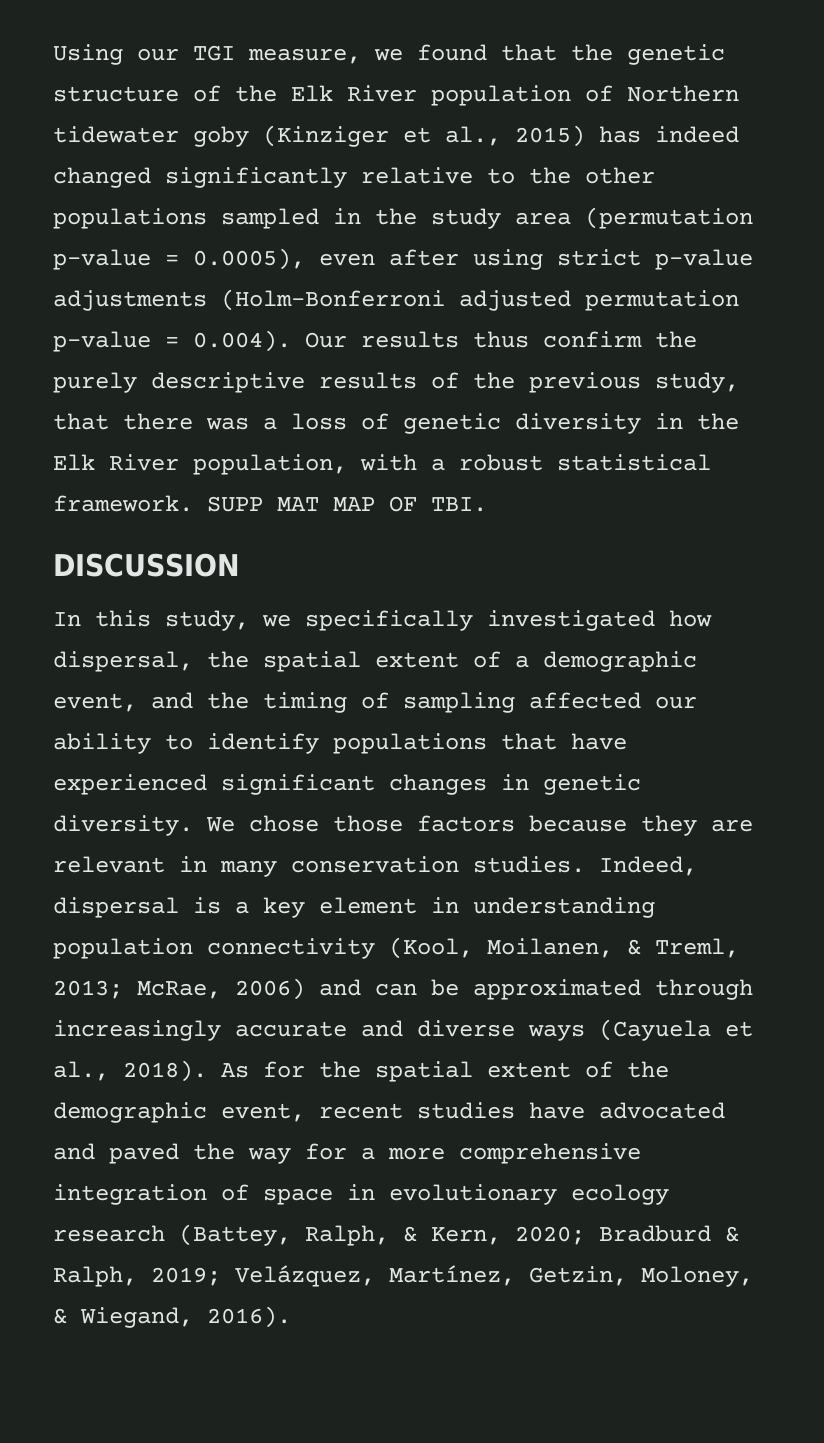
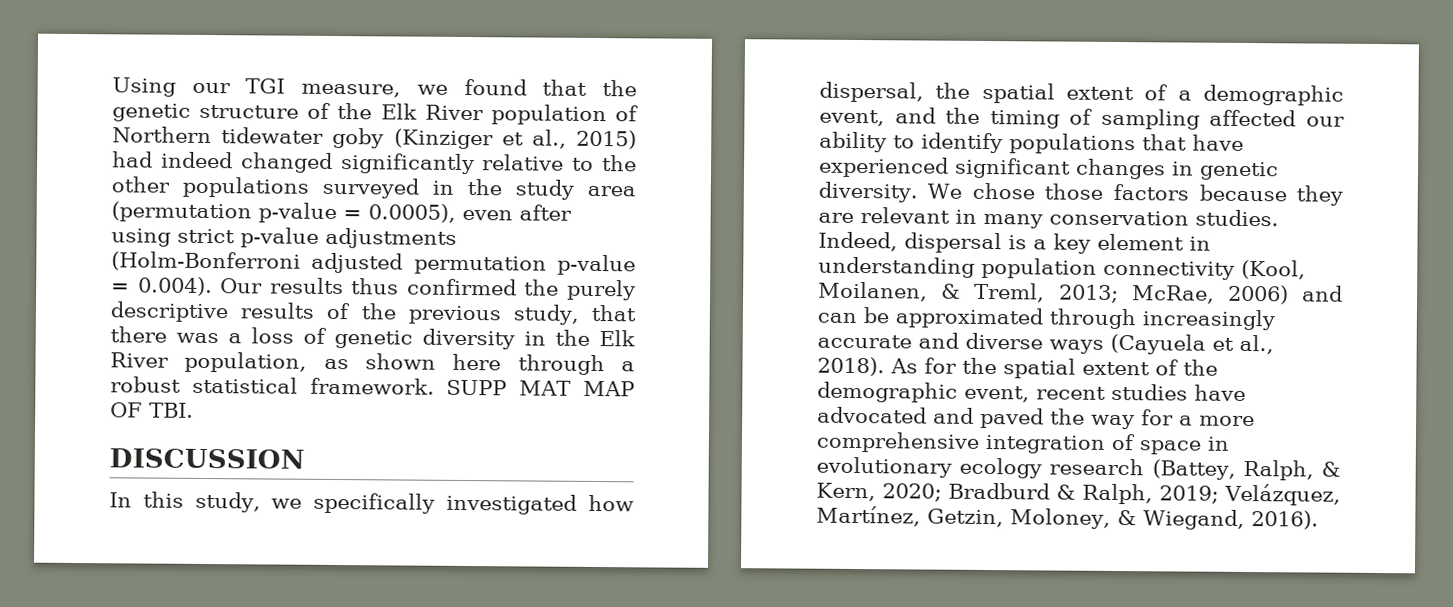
- Using our TGI measure, we found that the genetic structure of the Elk River population of Northern tidewater goby (Kinziger et al., 2015) has indeed changed significantly relative to the other populations sampled in the study area (permutation p-value = 0.0005), even after using strict p-value adjustments (Holm-Bonferroni adjusted permutation p-value = 0.004). Our results thus confirm the purely descriptive results of the previous study, that there was a loss of genetic diversity in the Elk River population, with a robust statistical framework.
+ Using our TGI measure, we found that the genetic structure of the Elk River population of Northern tidewater goby (Kinziger et al., 2015) had indeed changed significantly relative to the other populations surveyed in the study area (permutation p-value = 0.0005), even after using strict p-value adjustments (Holm-Bonferroni adjusted permutation p-value = 0.004). Our results thus confirmed the purely descriptive results of the previous study, that there was a loss of genetic diversity in the Elk River population, as shown here through a robust statistical framework.

